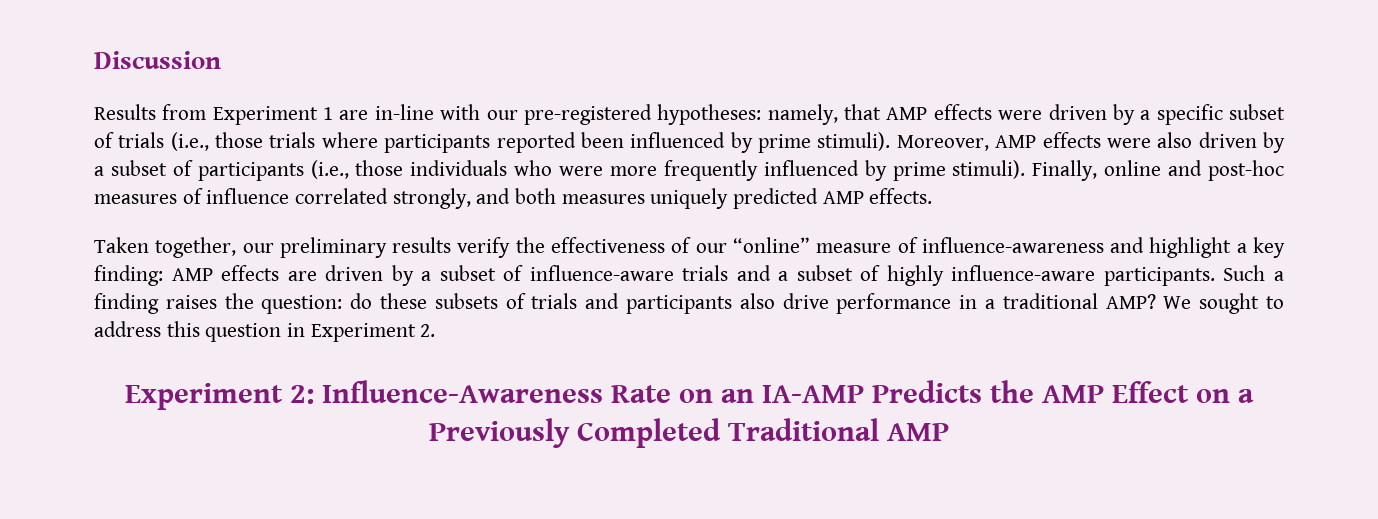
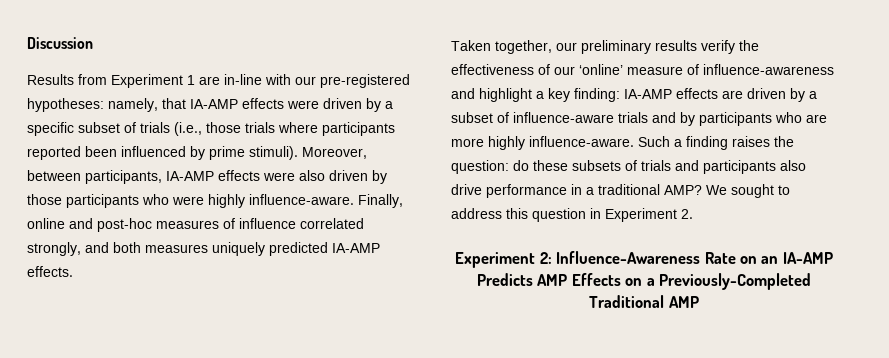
- Results from Experiment 1 are in-line with our pre-registered hypotheses: namely, that AMP effects were driven by a specific subset of trials (i.e., those trials where participants reported been influenced by prime stimuli).
+ Results from Experiment 1 are in-line with our pre-registered hypotheses: namely, that IA-AMP effects were driven by a specific subset of trials (i.e., those trials where participants reported been influenced by prime stimuli).
- Moreover, AMP effects were also driven by a subset of participants (i.e., those individuals who were more frequently influenced by prime stimuli).
+ Moreover, between participants, IA-AMP effects were also driven by those participants who were highly influence-aware.
- Finally, online and post-hoc measures of influence correlated strongly, and both measures uniquely predicted AMP effects.
+ Finally, online and post-hoc measures of influence correlated strongly, and both measures uniquely predicted IA-AMP effects.
- Taken together, our preliminary results verify the effectiveness of our “online” measure of influence-awareness and highlight a key finding: AMP effects are driven by a subset of influence-aware trials and a subset of highly influence-aware participants.
+ Taken together, our preliminary results verify the effectiveness of our ‘online’ measure of influence-awareness and highlight a key finding: IA-AMP effects are driven by a subset of influence-aware trials and by participants who are more highly influence-aware.
- Experiment 2: Influence-Awareness Rate on an IA-AMP Predicts the AMP Effect on a Previously Completed Traditional AMP
+ Experiment 2: Influence-Awareness Rate on an IA-AMP Predicts AMP Effects on a Previously-Completed Traditional AMP

